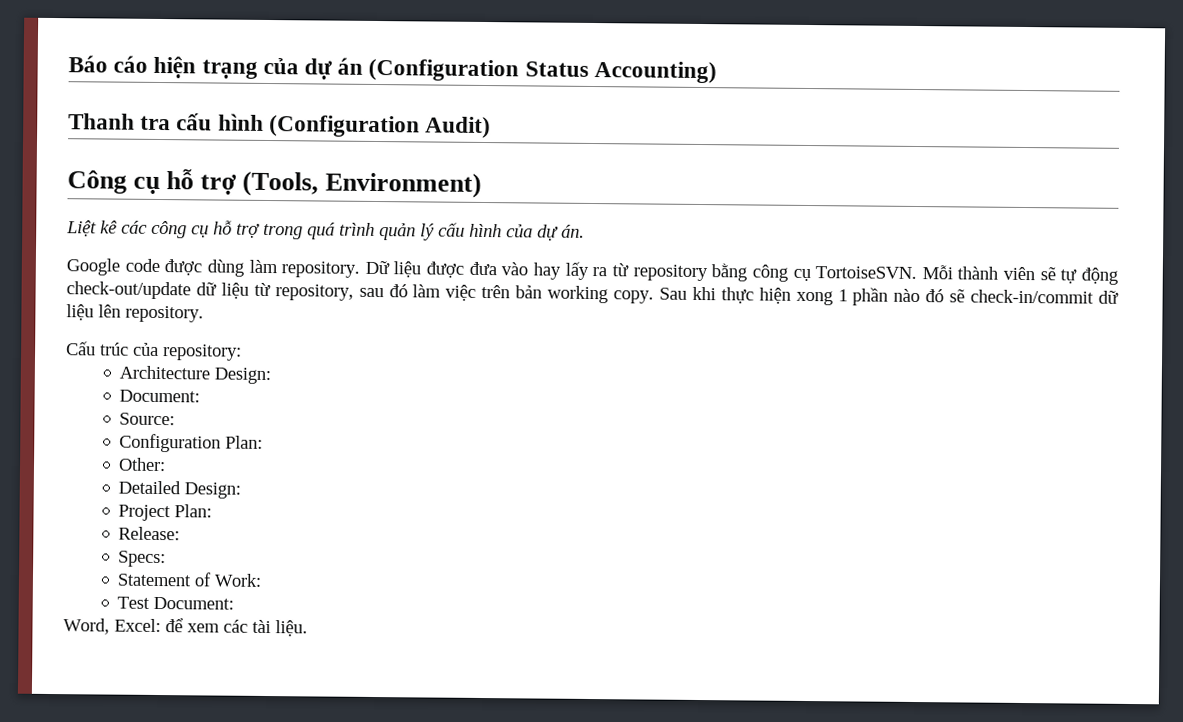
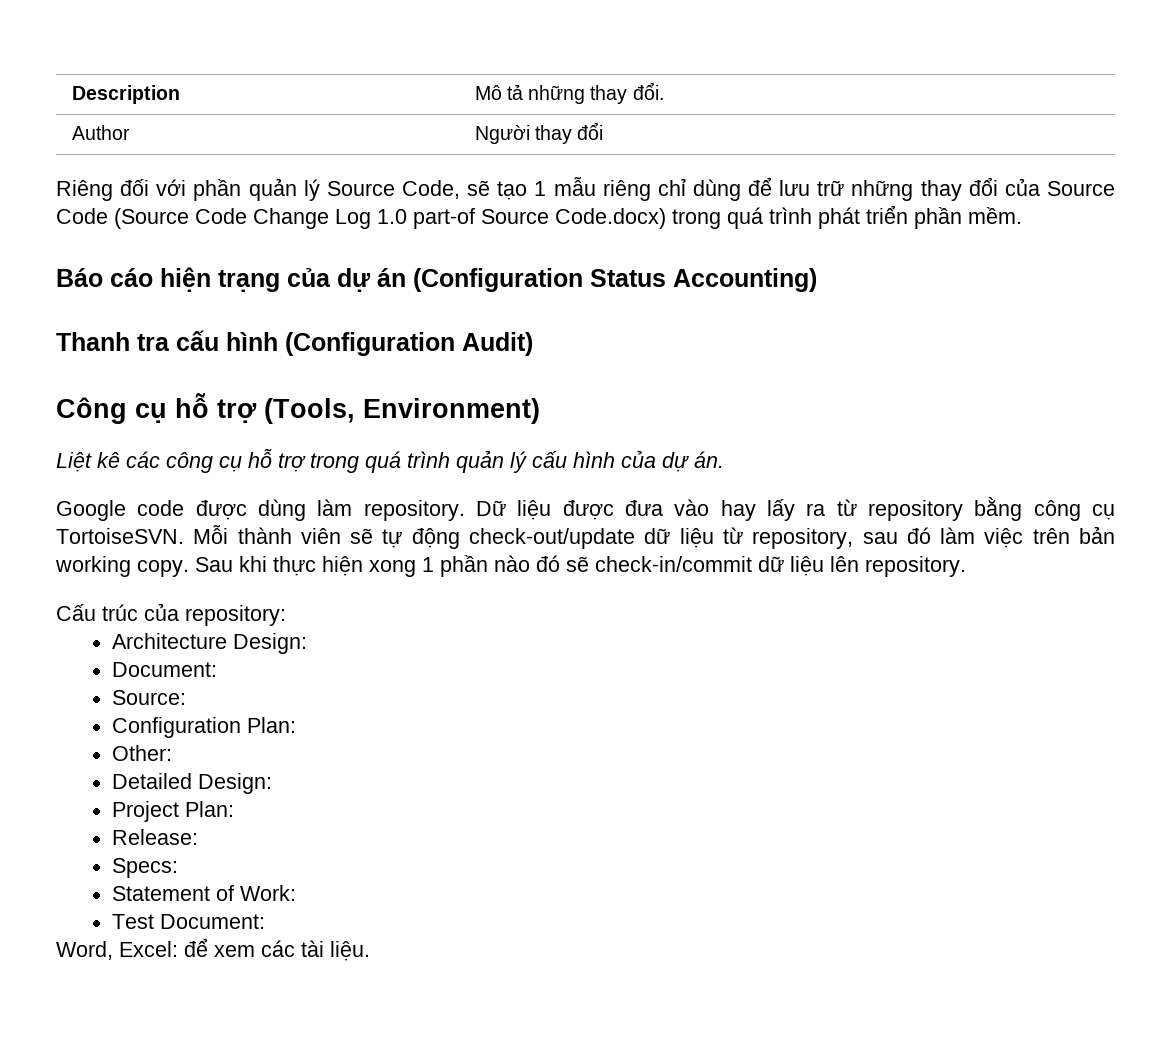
+ Description | Mô tả những thay đổi.
+ Author | Người thay đổi
+ Riêng đối với phần quản lý Source Code, sẽ tạo 1 mẫu riêng chỉ dùng để lưu trữ những thay đổi của Source Code (Source Code Change Log 1.0 part-of Source Code.docx) trong quá trình phát triển phần mềm.

